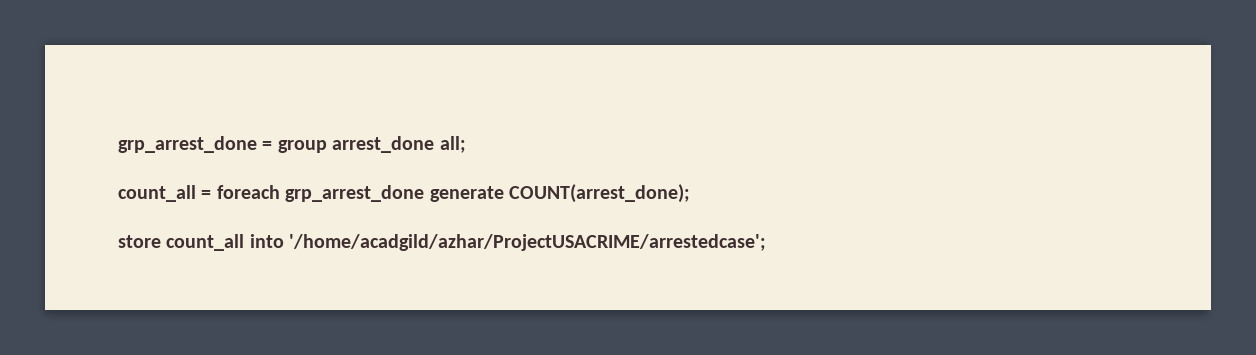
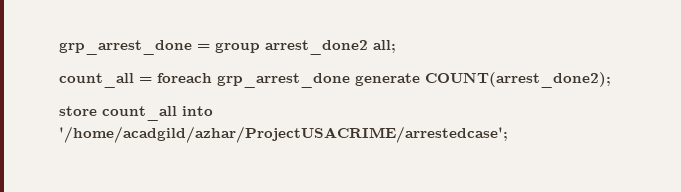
- grp_arrest_done = group arrest_done all;
+ grp_arrest_done = group arrest_done2 all;
- count_all = foreach grp_arrest_done generate COUNT(arrest_done);
+ count_all = foreach grp_arrest_done generate COUNT(arrest_done2);

